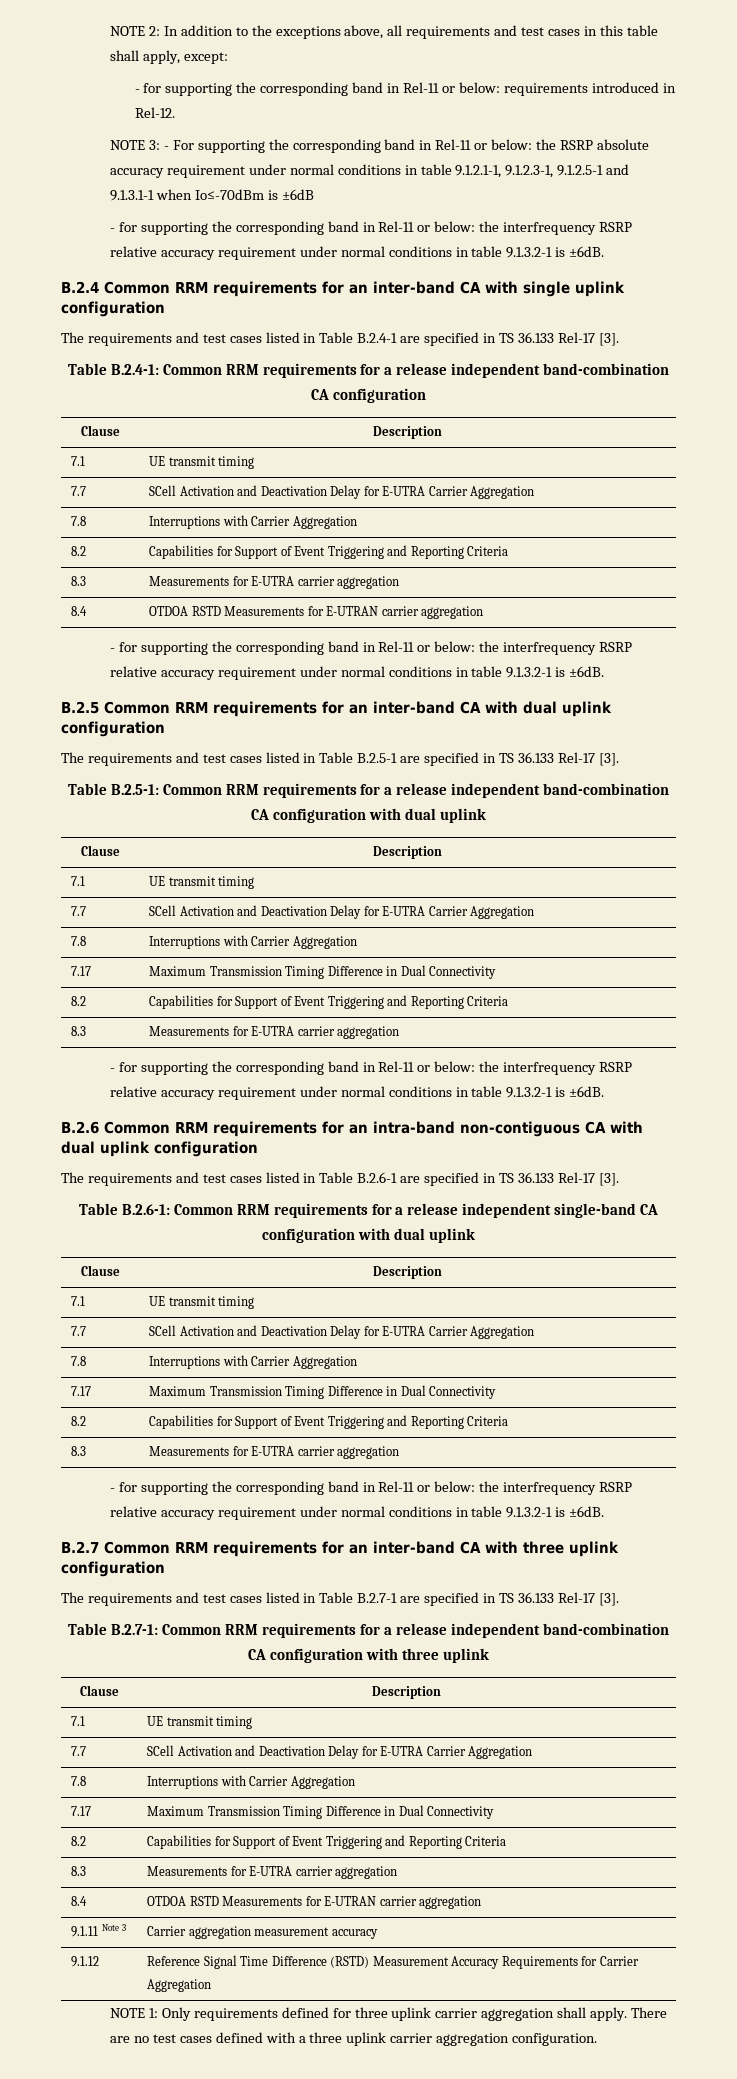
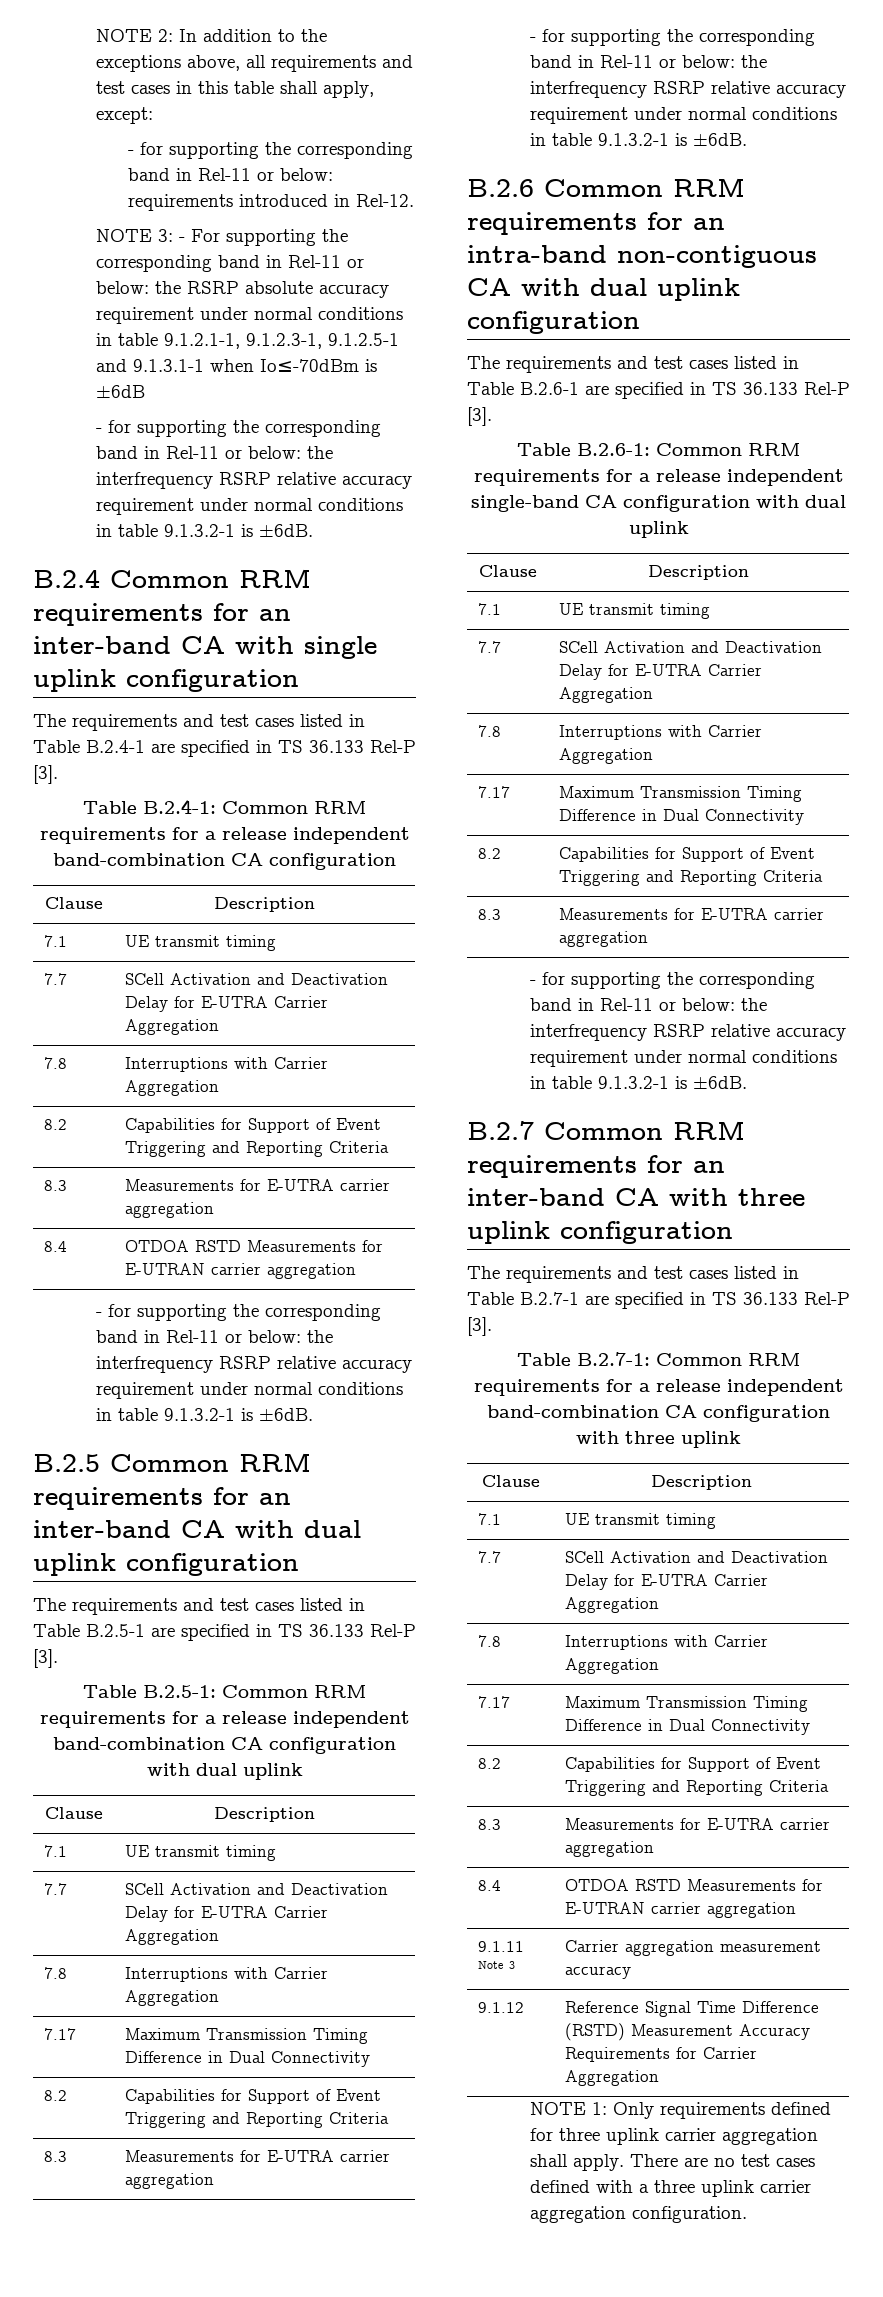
- The requirements and test cases listed in Table B.2.4-1 are specified in TS 36.133 Rel-17 [3].
+ The requirements and test cases listed in Table B.2.4-1 are specified in TS 36.133 Rel-P [3].
- The requirements and test cases listed in Table B.2.5-1 are specified in TS 36.133 Rel-17 [3].
+ The requirements and test cases listed in Table B.2.5-1 are specified in TS 36.133 Rel-P [3].
- The requirements and test cases listed in Table B.2.6-1 are specified in TS 36.133 Rel-17 [3].
+ The requirements and test cases listed in Table B.2.6-1 are specified in TS 36.133 Rel-P [3].
- The requirements and test cases listed in Table B.2.7-1 are specified in TS 36.133 Rel-17 [3].
+ The requirements and test cases listed in Table B.2.7-1 are specified in TS 36.133 Rel-P [3].

